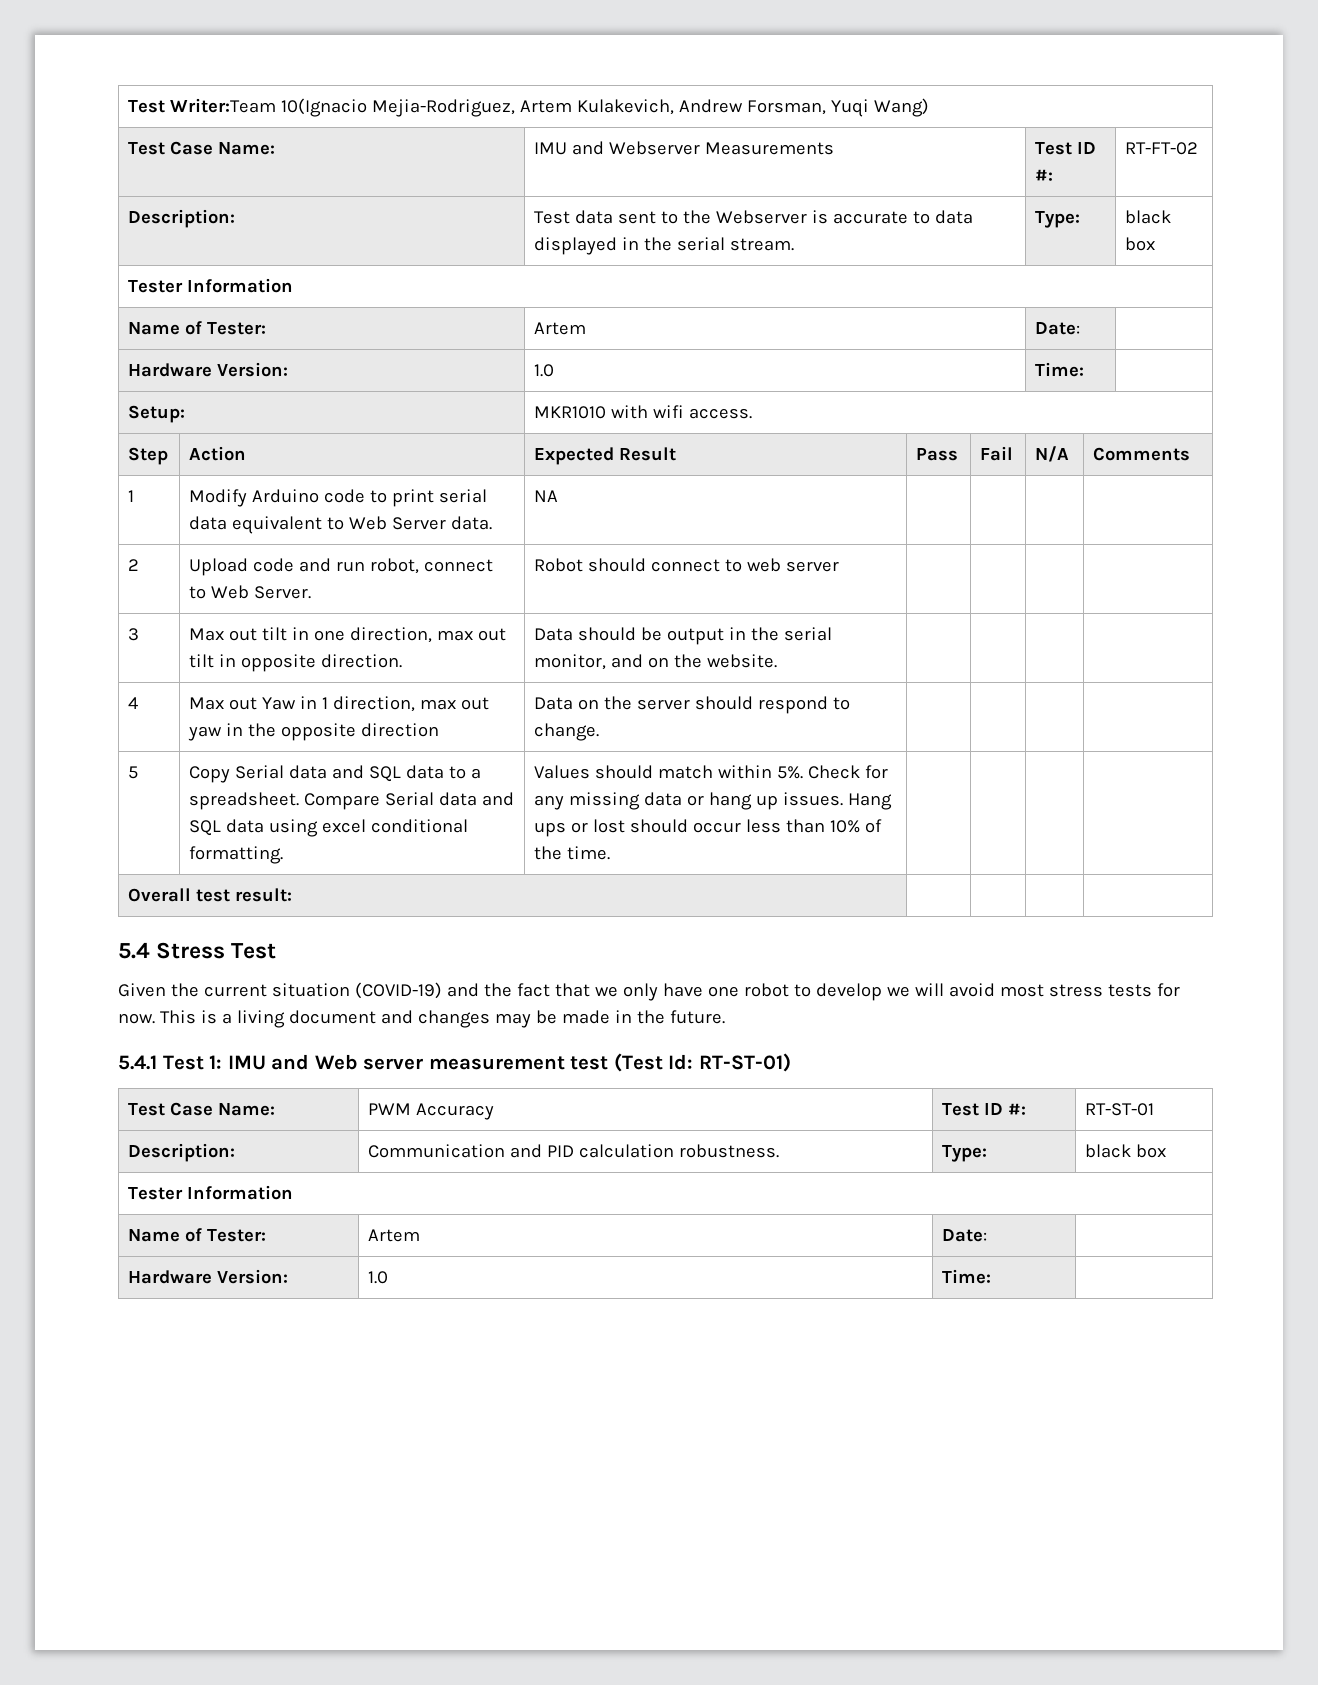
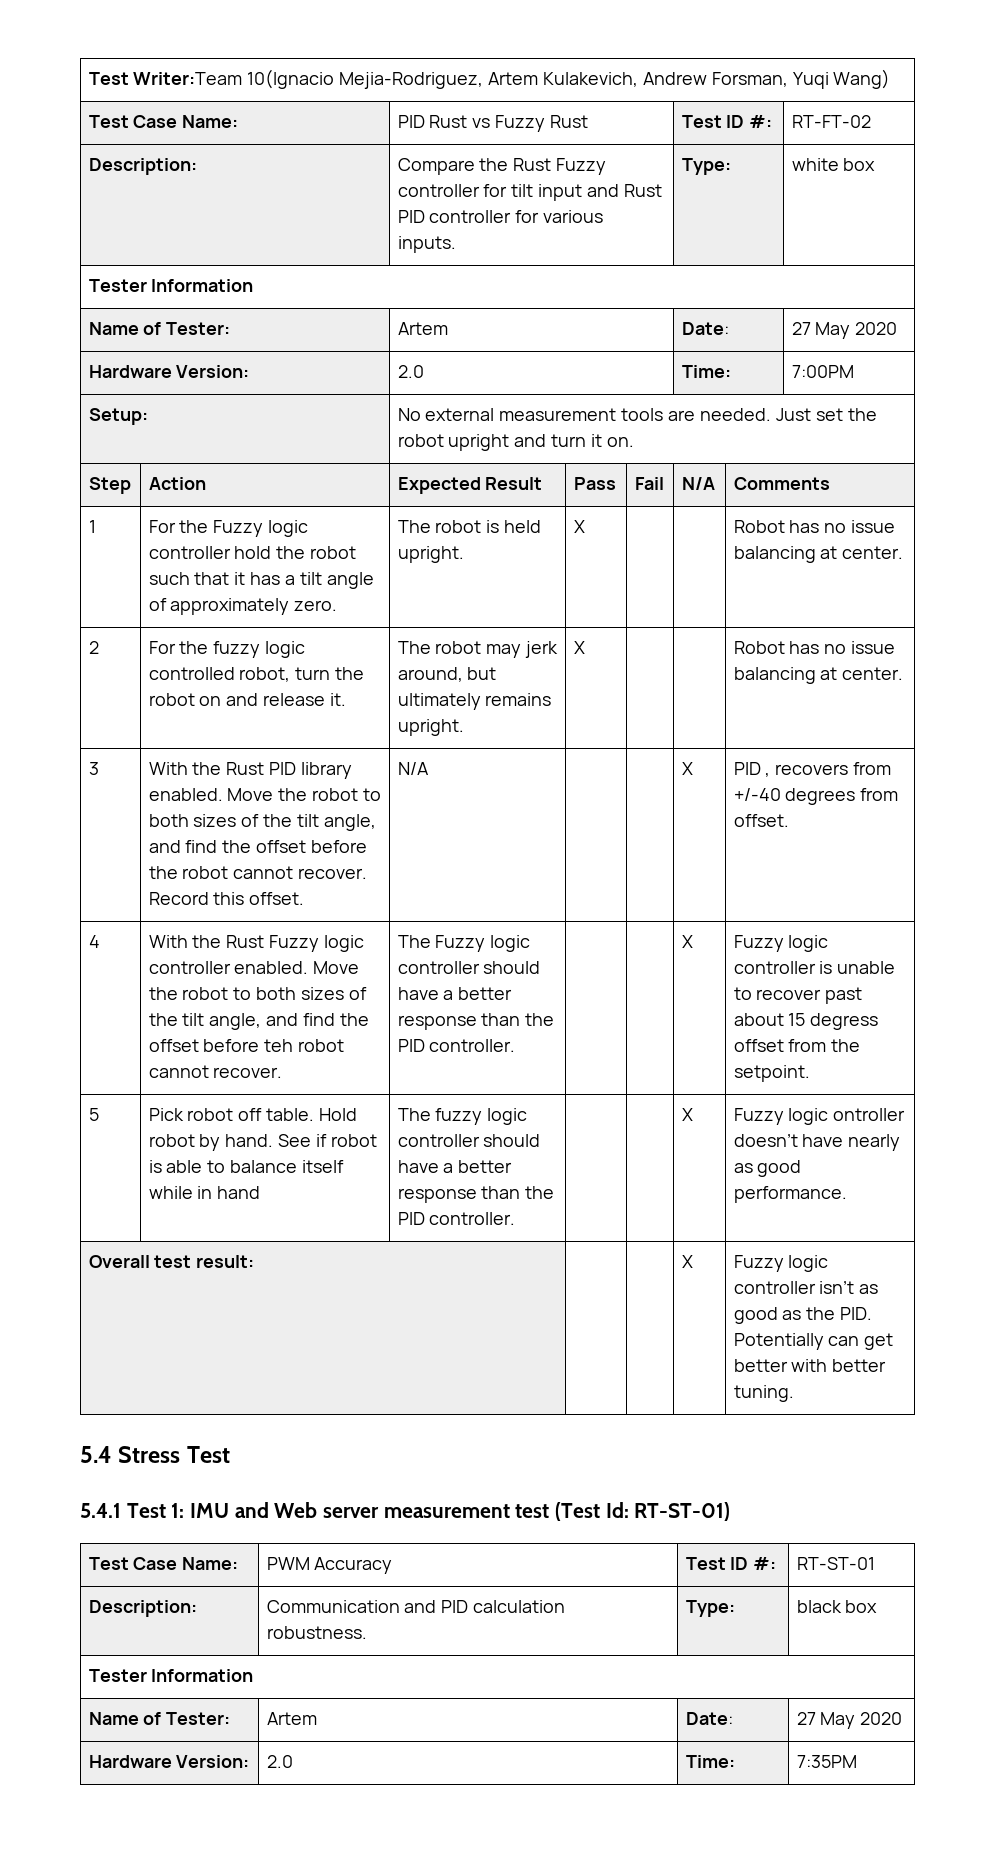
- Test Case Name: | IMU and Webserver Measurements | Test ID #: | RT-FT-02
+ Test Case Name: | PID Rust vs Fuzzy Rust | Test ID #: | RT-FT-02
- Description: | Test data sent to the Webserver is accurate to data displayed in the serial stream. | Type: | black box
+ Description: | Compare the Rust Fuzzy controller for tilt input and Rust PID controller for various inputs. | Type: | white box
  Tester Information
- Name of Tester: | Artem | Date: |
- Hardware Version: | 1.0 | Time: |
+ Name of Tester: | Artem | Date: | 27 May 2020
+ Hardware Version: | 2.0 | Time: | 7:00PM
- Setup: | MKR1010 with wifi access.
+ Setup: | No external measurement tools are needed. Just set the robot upright and turn it on.
- 1 | Modify Arduino code to print serial data equivalent to Web Server data. | NA | | | |
- 2 | Upload code and run robot, connect to Web Server. | Robot should connect to web server | | | |
- 3 | Max out tilt in one direction, max out tilt in opposite direction. | Data should be output in the serial monitor, and on the website. | | | |
- 4 | Max out Yaw in 1 direction, max out yaw in the opposite direction | Data on the server should respond to change. | | | |
- 5 | Copy Serial data and SQL data to a spreadsheet. Compare Serial data and SQL data using excel conditional formatting. | Values should match within 5%. Check for any missing data or hang up issues. Hang ups or lost should occur less than 10% of the time. | | | |
- Overall test result: | | | |
+ 1 | For the Fuzzy logic controller hold the robot such that it has a tilt angle of approximately zero. | The robot is held upright. | X | | | Robot has no issue balancing at center.
+ 2 | For the fuzzy logic controlled robot, turn the robot on and release it. | The robot may jerk around, but ultimately remains upright. | X | | | Robot has no issue balancing at center.
+ 3 | With the Rust PID library enabled. Move the robot to both sizes of the tilt angle, and find the offset before the robot cannot recover. Record this offset. | N/A | | | X | PID , recovers from +/-40 degrees from offset.
+ 4 | With the Rust Fuzzy logic controller enabled. Move the robot to both sizes of the tilt angle, and find the offset before teh robot cannot recover. | The Fuzzy logic controller should have a better response than the PID controller. | | | X | Fuzzy logic controller is unable to recover past about 15 degress offset from the setpoint.
+ 5 | Pick robot off table. Hold robot by hand. See if robot is able to balance itself while in hand | The fuzzy logic controller should have a better response than the PID controller. | | | X | Fuzzy logic ontroller doesn’t have nearly as good performance.
+ Overall test result: | | | X | Fuzzy logic controller isn’t as good as the PID. Potentially can get better with better tuning.
  5.4 Stress Test
- Given the current situation (COVID-19) and the fact that we only have one robot to develop we will avoid most stress tests for now. This is a living document and changes may be made in the future.
  Description: | Communication and PID calculation robustness. | Type: | black box
  Tester Information
- Name of Tester: | Artem | Date: |
- Hardware Version: | 1.0 | Time: |
+ Name of Tester: | Artem | Date: | 27 May 2020
+ Hardware Version: | 2.0 | Time: | 7:35PM

